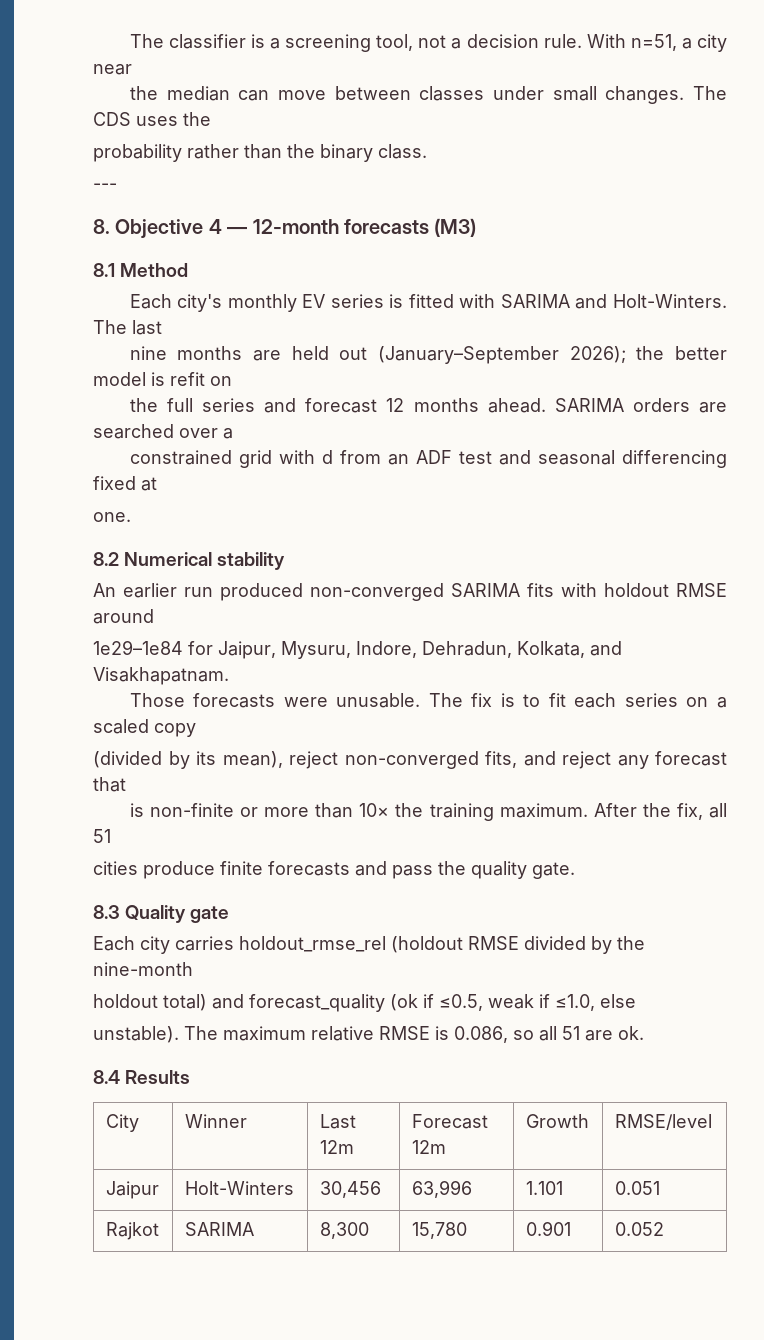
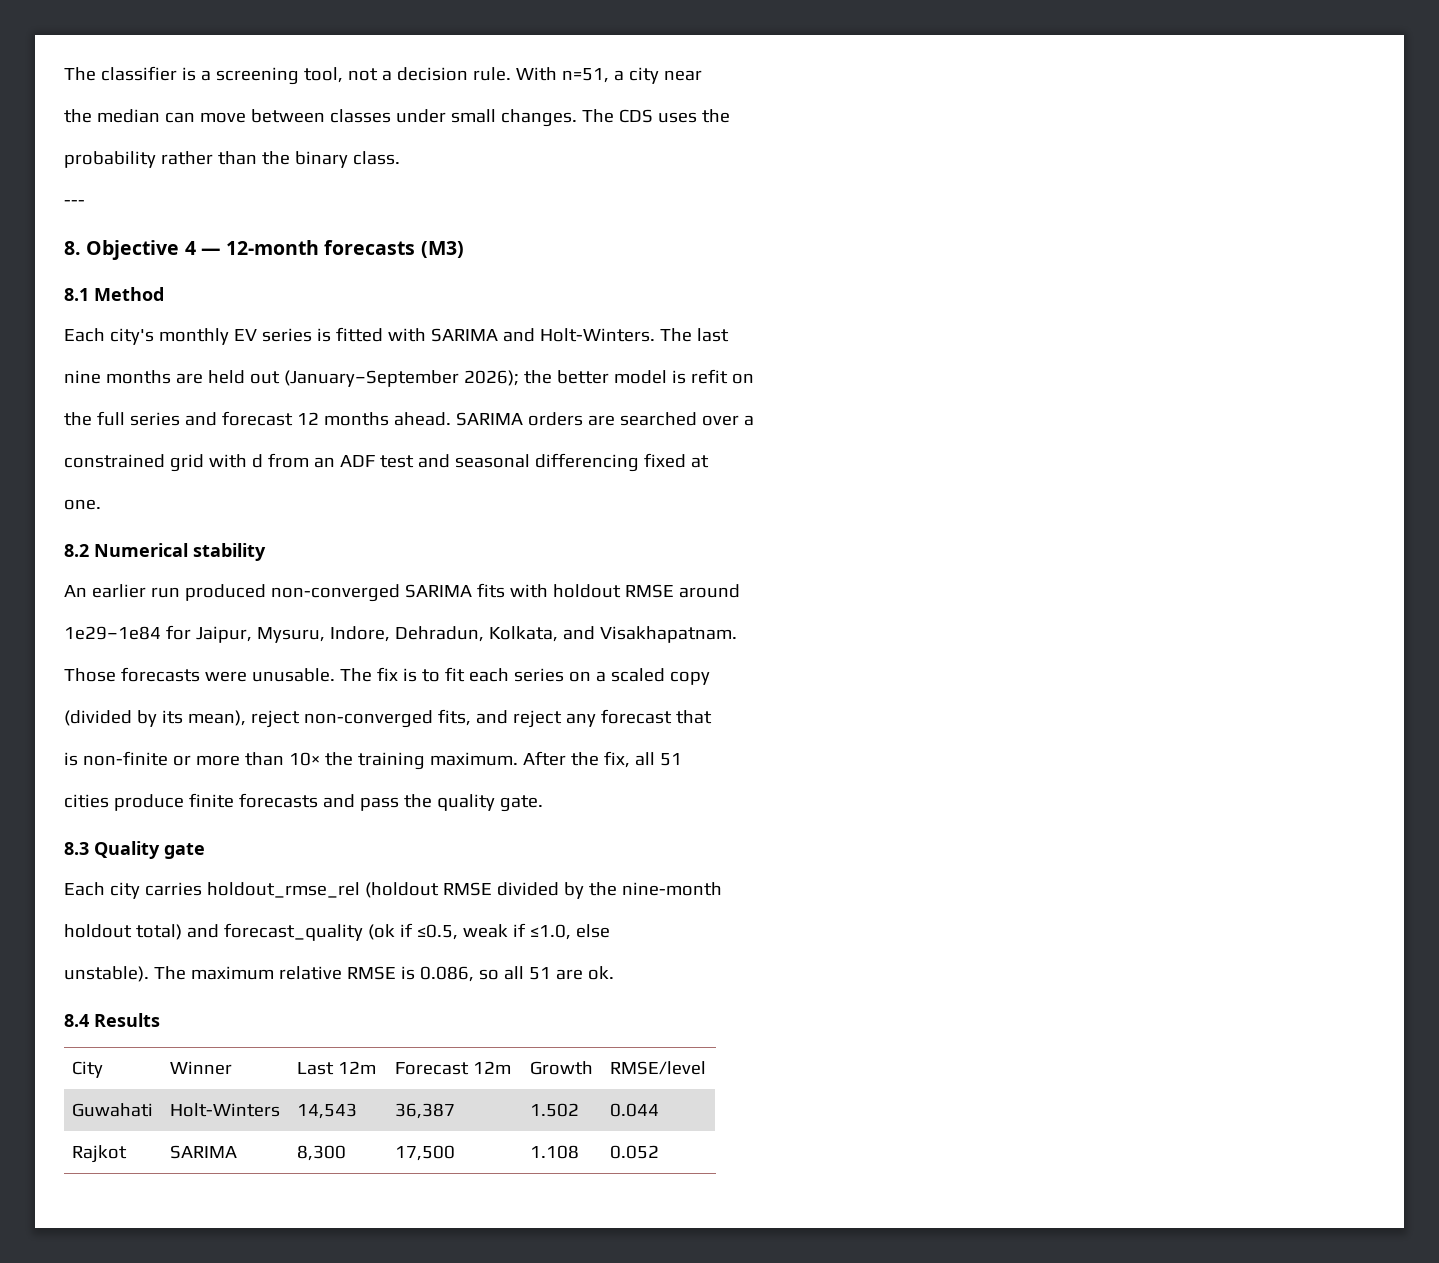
- Jaipur | Holt-Winters | 30,456 | 63,996 | 1.101 | 0.051
+ Guwahati | Holt-Winters | 14,543 | 36,387 | 1.502 | 0.044
- Rajkot | SARIMA | 8,300 | 15,780 | 0.901 | 0.052
+ Rajkot | SARIMA | 8,300 | 17,500 | 1.108 | 0.052

